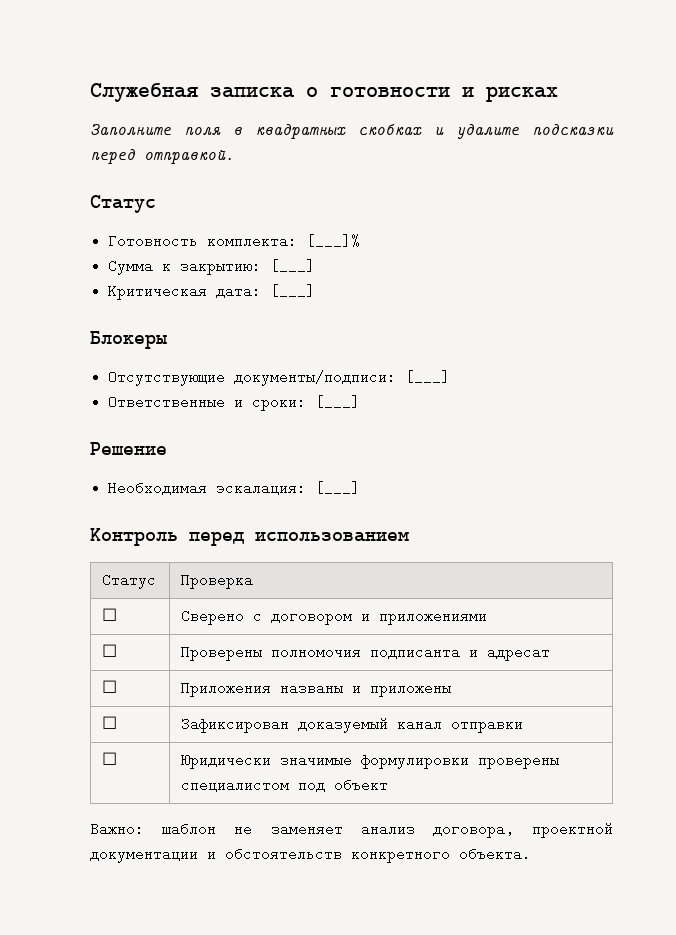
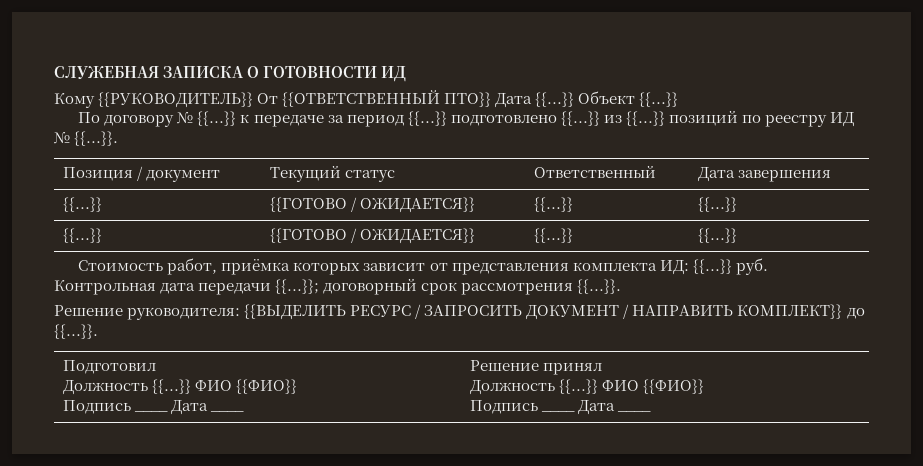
- Служебная записка о готовности и рисках
- Заполните поля в квадратных скобках и удалите подсказки перед отправкой.
- Статус
- Готовность комплекта: [___]%
- Сумма к закрытию: [___]
- Критическая дата: [___]
- Блокеры
- Отсутствующие документы/подписи: [___]
- Ответственные и сроки: [___]
- Решение
- Необходимая эскалация: [___]
- Контроль перед использованием
- Статус | Проверка
- ☐ | Сверено с договором и приложениями
- ☐ | Проверены полномочия подписанта и адресат
- ☐ | Приложения названы и приложены
- ☐ | Зафиксирован доказуемый канал отправки
- ☐ | Юридически значимые формулировки проверены специалистом под объект
- Важно: шаблон не заменяет анализ договора, проектной документации и обстоятельств конкретного объекта.
+ СЛУЖЕБНАЯ ЗАПИСКА О ГОТОВНОСТИ ИД
+ Кому {{РУКОВОДИТЕЛЬ}} От {{ОТВЕТСТВЕННЫЙ ПТО}} Дата {{...}} Объект {{...}}
+ По договору № {{...}} к передаче за период {{...}} подготовлено {{...}} из {{...}} позиций по реестру ИД № {{...}}.
+ Позиция / документ | Текущий статус | Ответственный | Дата завершения
+ {{...}} | {{ГОТОВО / ОЖИДАЕТСЯ}} | {{...}} | {{...}}
+ {{...}} | {{ГОТОВО / ОЖИДАЕТСЯ}} | {{...}} | {{...}}
+ Стоимость работ, приёмка которых зависит от представления комплекта ИД: {{...}} руб. Контрольная дата передачи {{...}}; договорный срок рассмотрения {{...}}.
+ Решение руководителя: {{ВЫДЕЛИТЬ РЕСУРС / ЗАПРОСИТЬ ДОКУМЕНТ / НАПРАВИТЬ КОМПЛЕКТ}} до {{...}}.
+ Подготовил
+ Должность {{...}} ФИО {{ФИО}}
+ Подпись ____ Дата ____ | Решение принял
+ Должность {{...}} ФИО {{ФИО}}
+ Подпись ____ Дата ____

